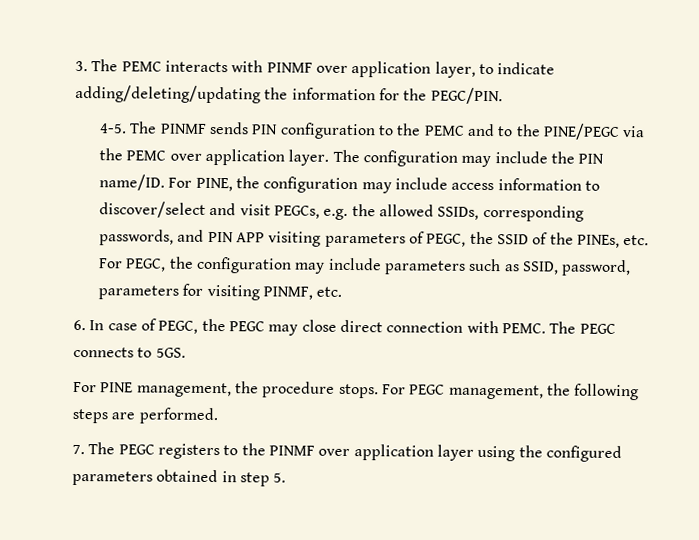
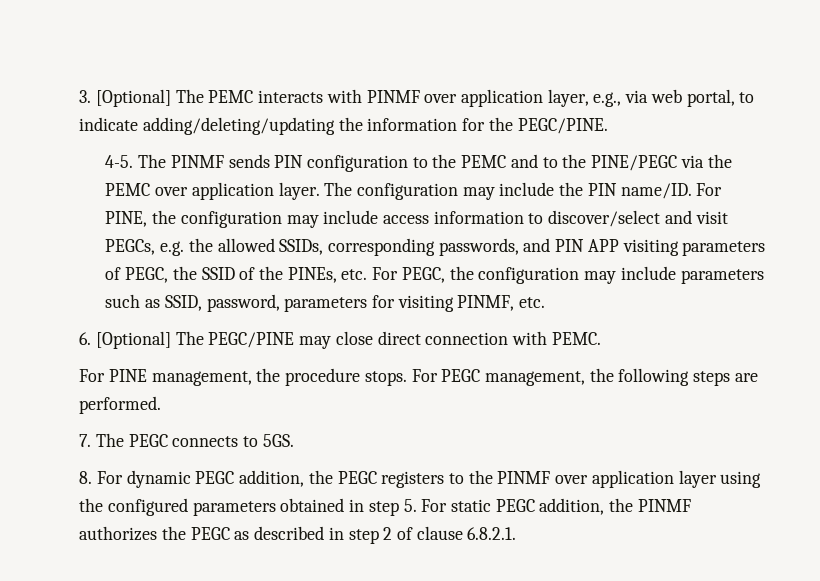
- 3. The PEMC interacts with PINMF over application layer, to indicate adding/deleting/updating the information for the PEGC/PIN.
+ 3. [Optional] The PEMC interacts with PINMF over application layer, e.g., via web portal, to indicate adding/deleting/updating the information for the PEGC/PINE.
- 6. In case of PEGC, the PEGC may close direct connection with PEMC. The PEGC connects to 5GS.
+ 6. [Optional] The PEGC/PINE may close direct connection with PEMC.
- 7. The PEGC registers to the PINMF over application layer using the configured parameters obtained in step 5.
+ 7. The PEGC connects to 5GS.
+ 8. For dynamic PEGC addition, the PEGC registers to the PINMF over application layer using the configured parameters obtained in step 5. For static PEGC addition, the PINMF authorizes the PEGC as described in step 2 of clause 6.8.2.1.

